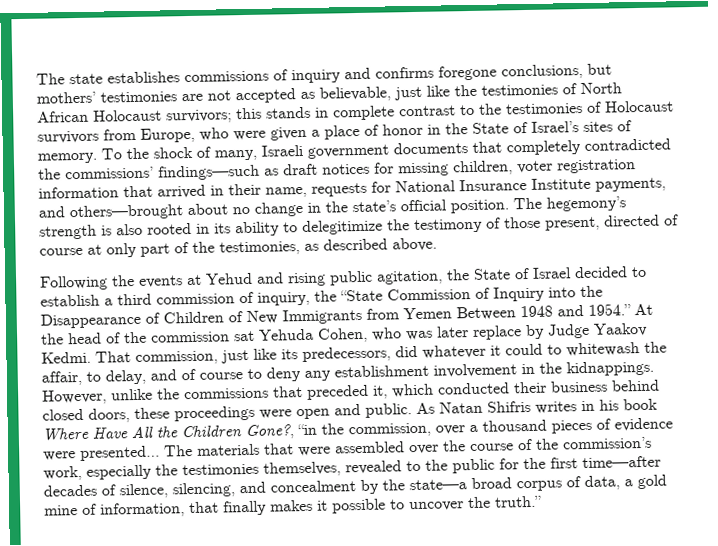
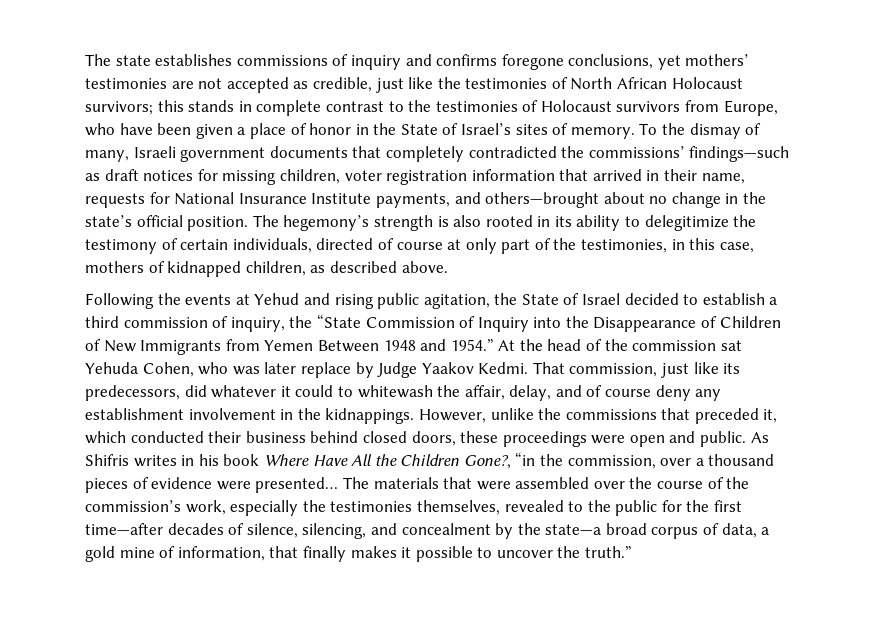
- The state establishes commissions of inquiry and confirms foregone conclusions, but mothers’ testimonies are not accepted as believable, just like the testimonies of North African Holocaust survivors; this stands in complete contrast to the testimonies of Holocaust survivors from Europe, who were given a place of honor in the State of Israel’s sites of memory.
+ The state establishes commissions of inquiry and confirms foregone conclusions, yet mothers’ testimonies are not accepted as credible, just like the testimonies of North African Holocaust survivors; this stands in complete contrast to the testimonies of Holocaust survivors from Europe, who have been given a place of honor in the State of Israel’s sites of memory.
- To the shock of many, Israeli government documents that completely contradicted the commissions’ findings—such as draft notices for missing children, voter registration information that arrived in their name, requests for National Insurance Institute payments, and others—brought about no change in the state’s official position.
+ To the dismay of many, Israeli government documents that completely contradicted the commissions’ findings—such as draft notices for missing children, voter registration information that arrived in their name, requests for National Insurance Institute payments, and others—brought about no change in the state’s official position.
- The hegemony’s strength is also rooted in its ability to delegitimize the testimony of those present, directed of course at only part of the testimonies, as described above.
+ The hegemony’s strength is also rooted in its ability to delegitimize the testimony of certain individuals, directed of course at only part of the testimonies, in this case, mothers of kidnapped children, as described above.
- That commission, just like its predecessors, did whatever it could to whitewash the affair, to delay, and of course to deny any establishment involvement in the kidnappings.
+ That commission, just like its predecessors, did whatever it could to whitewash the affair, delay, and of course deny any establishment involvement in the kidnappings.
- As Natan Shifris writes in his book Where Have All the Children Gone?, “in the commission, over a thousand pieces of evidence were presented…
+ As Shifris writes in his book Where Have All the Children Gone?, “in the commission, over a thousand pieces of evidence were presented…

